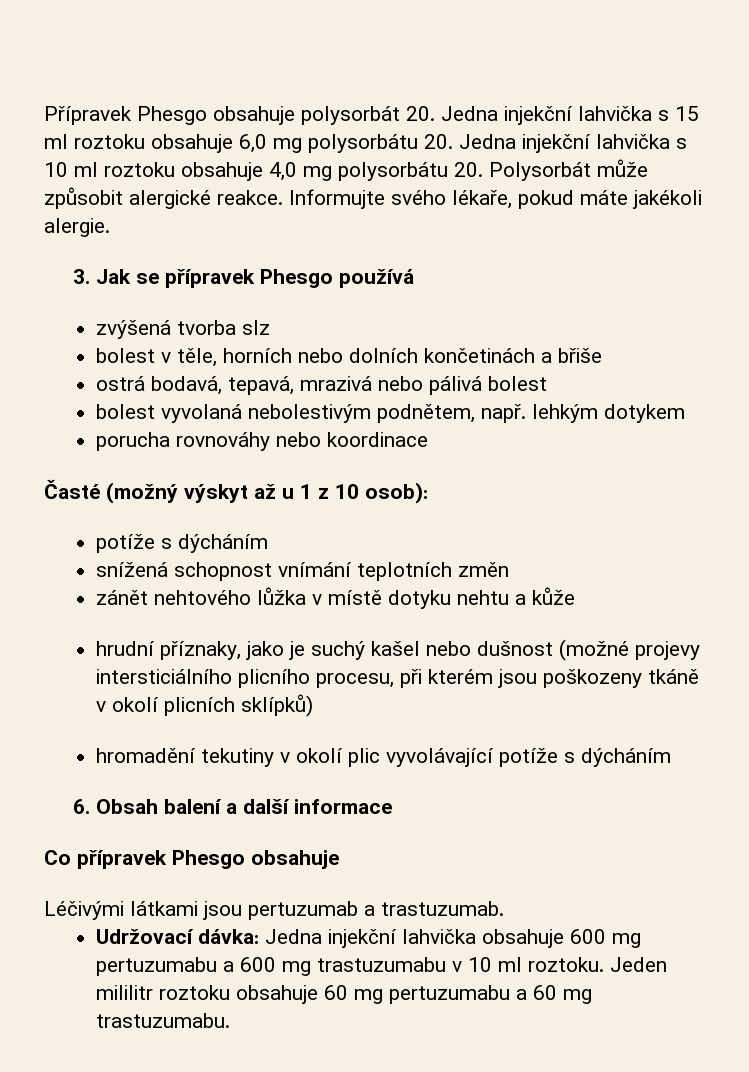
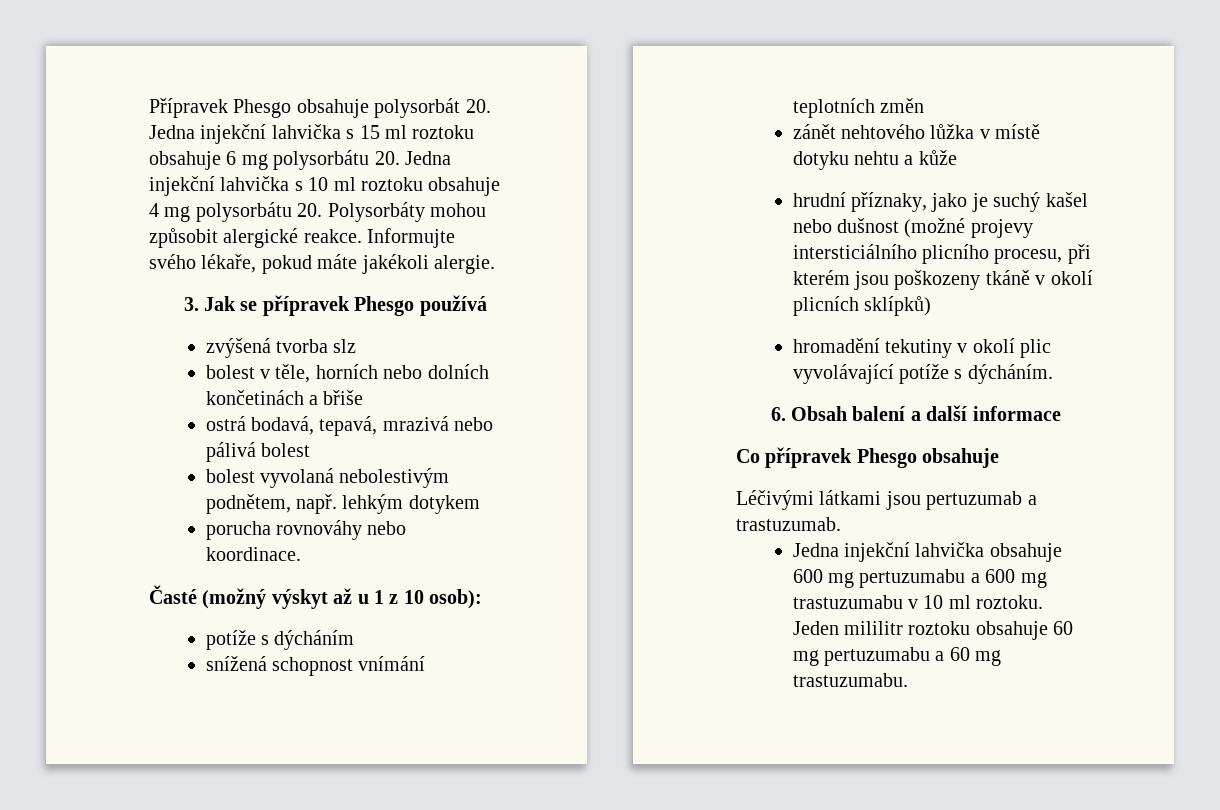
- Přípravek Phesgo obsahuje polysorbát 20. Jedna injekční lahvička s 15 ml roztoku obsahuje 6,0 mg polysorbátu 20. Jedna injekční lahvička s 10 ml roztoku obsahuje 4,0 mg polysorbátu 20. Polysorbát může způsobit alergické reakce.
+ Přípravek Phesgo obsahuje polysorbát 20. Jedna injekční lahvička s 15 ml roztoku obsahuje 6 mg polysorbátu 20. Jedna injekční lahvička s 10 ml roztoku obsahuje 4 mg polysorbátu 20. Polysorbáty mohou způsobit alergické reakce.
- porucha rovnováhy nebo koordinace
+ porucha rovnováhy nebo koordinace.
- hromadění tekutiny v okolí plic vyvolávající potíže s dýcháním
+ hromadění tekutiny v okolí plic vyvolávající potíže s dýcháním.
- Udržovací dávka: Jedna injekční lahvička obsahuje 600 mg pertuzumabu a 600 mg trastuzumabu v 10 ml roztoku.
+ Jedna injekční lahvička obsahuje 600 mg pertuzumabu a 600 mg trastuzumabu v 10 ml roztoku.

